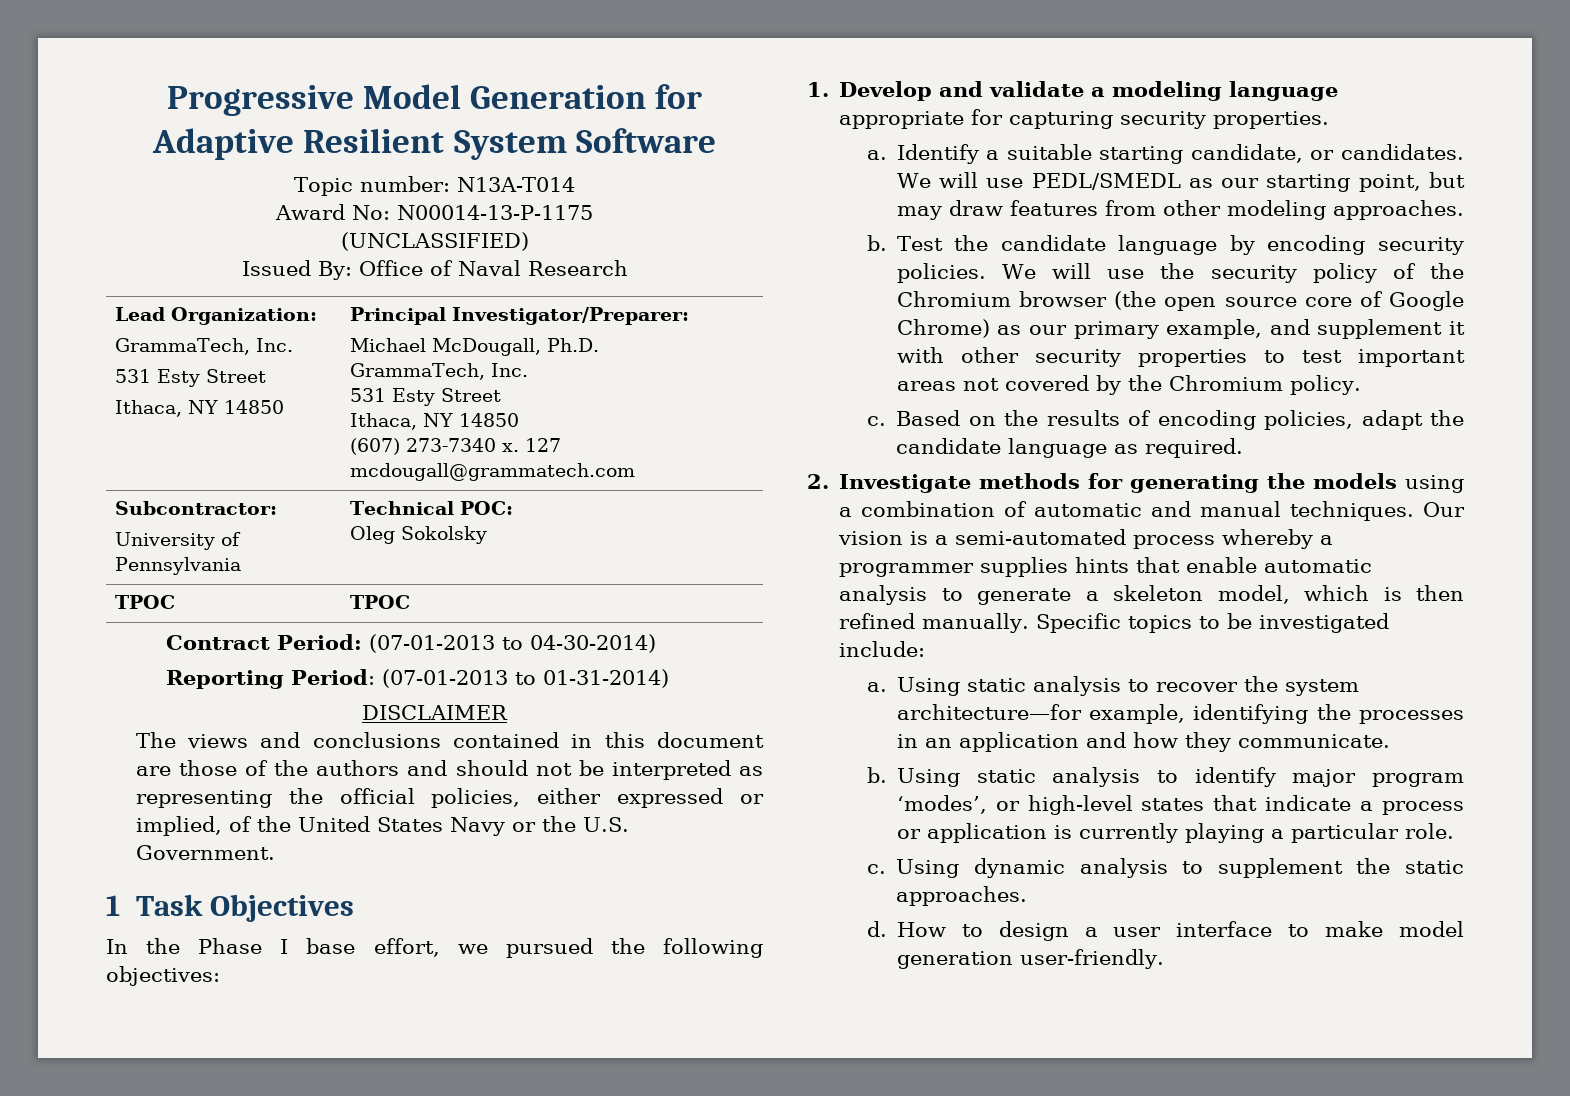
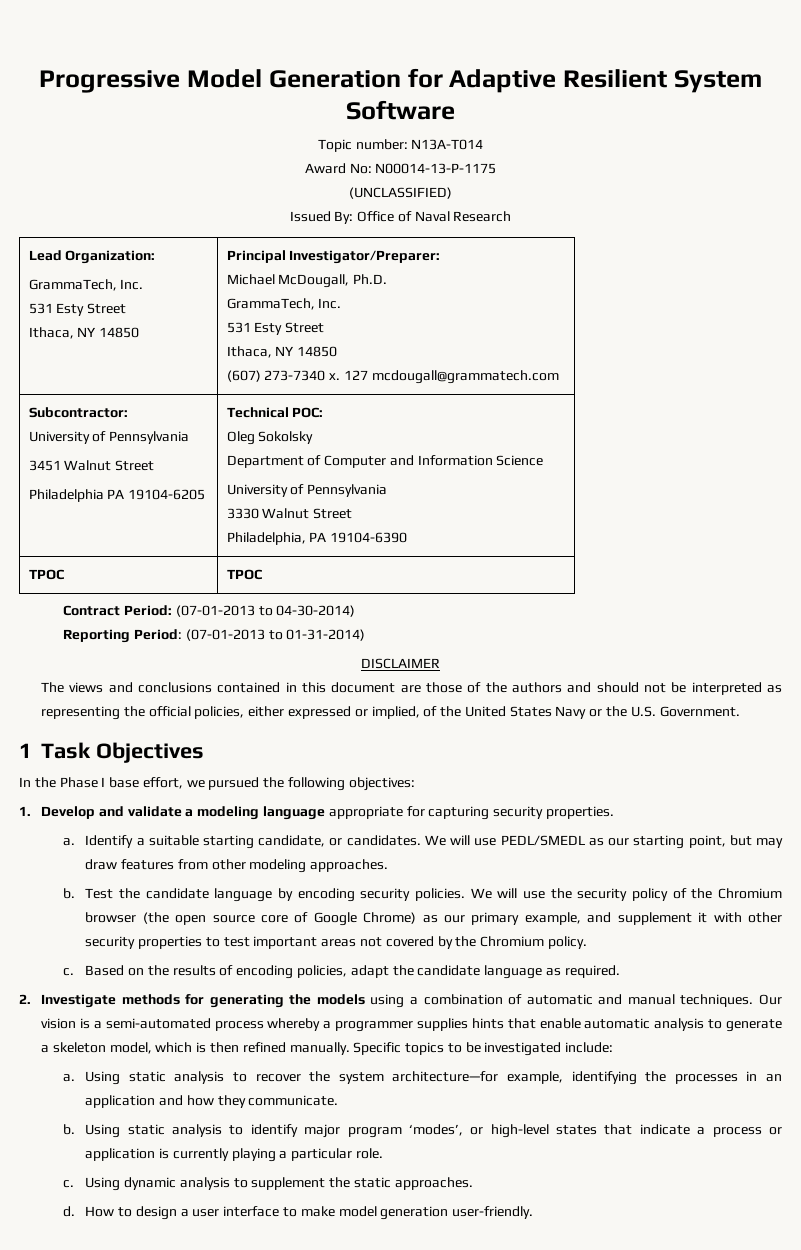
  Subcontractor:
- University of Pennsylvania | Technical POC:
+ University of Pennsylvania
+ 3451 Walnut Street
+ Philadelphia PA 19104-6205 | Technical POC:
  Oleg Sokolsky
+ Department of Computer and Information Science
+ University of Pennsylvania
+ 3330 Walnut Street
+ Philadelphia, PA 19104-6390

